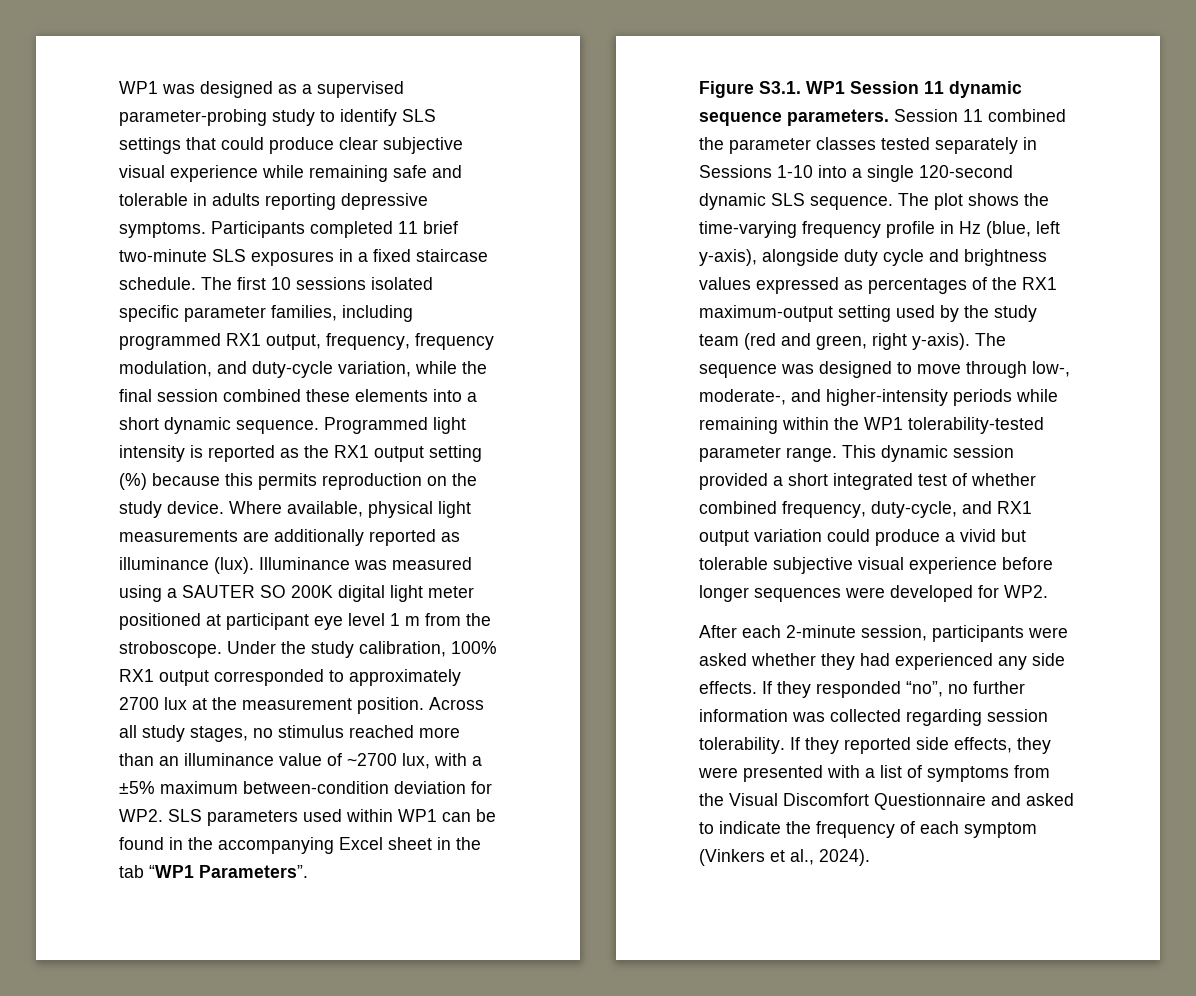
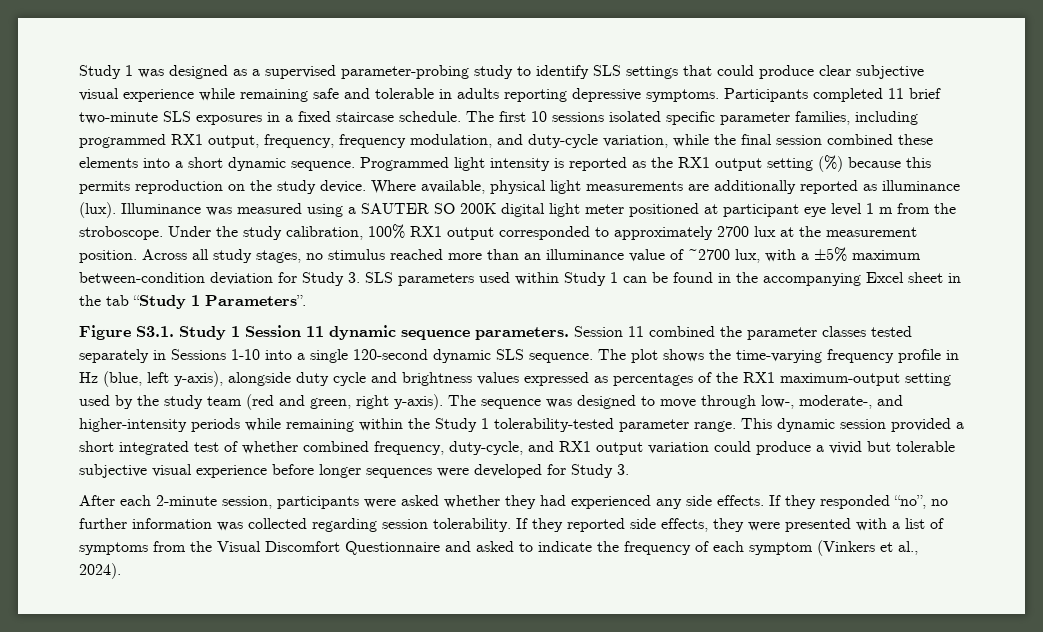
- WP1 was designed as a supervised parameter-probing study to identify SLS settings that could produce clear subjective visual experience while remaining safe and tolerable in adults reporting depressive symptoms.
+ Study 1 was designed as a supervised parameter-probing study to identify SLS settings that could produce clear subjective visual experience while remaining safe and tolerable in adults reporting depressive symptoms.
- Across all study stages, no stimulus reached more than an illuminance value of ~2700 lux, with a ±5% maximum between-condition deviation for WP2. SLS parameters used within WP1 can be found in the accompanying Excel sheet in the tab “WP1 Parameters”.
+ Across all study stages, no stimulus reached more than an illuminance value of ~2700 lux, with a ±5% maximum between-condition deviation for Study 3. SLS parameters used within Study 1 can be found in the accompanying Excel sheet in the tab “Study 1 Parameters”.
- Figure S3.1. WP1 Session 11 dynamic sequence parameters.
+ Figure S3.1. Study 1 Session 11 dynamic sequence parameters.
- The sequence was designed to move through low-, moderate-, and higher-intensity periods while remaining within the WP1 tolerability-tested parameter range.
+ The sequence was designed to move through low-, moderate-, and higher-intensity periods while remaining within the Study 1 tolerability-tested parameter range.
- This dynamic session provided a short integrated test of whether combined frequency, duty-cycle, and RX1 output variation could produce a vivid but tolerable subjective visual experience before longer sequences were developed for WP2.
+ This dynamic session provided a short integrated test of whether combined frequency, duty-cycle, and RX1 output variation could produce a vivid but tolerable subjective visual experience before longer sequences were developed for Study 3.

